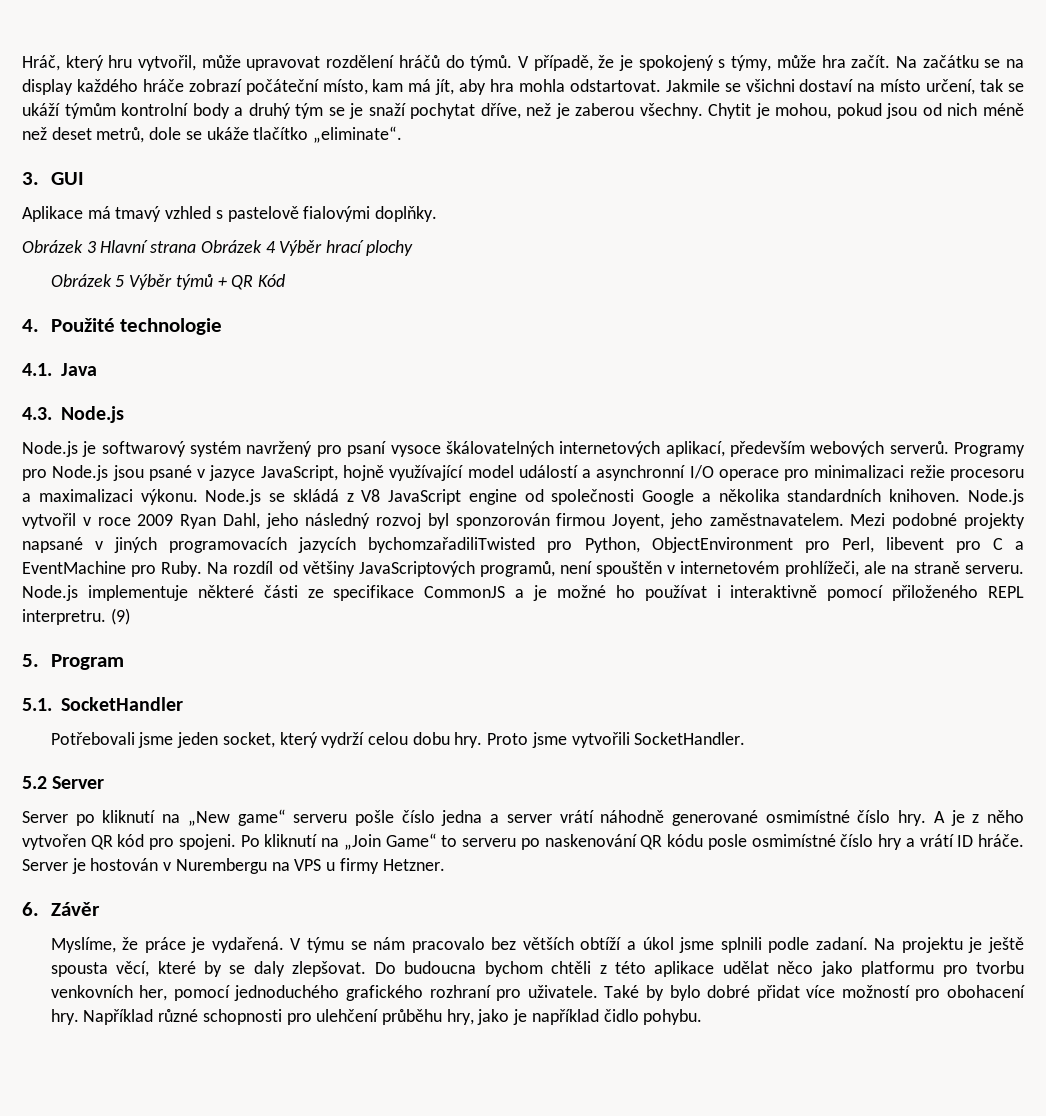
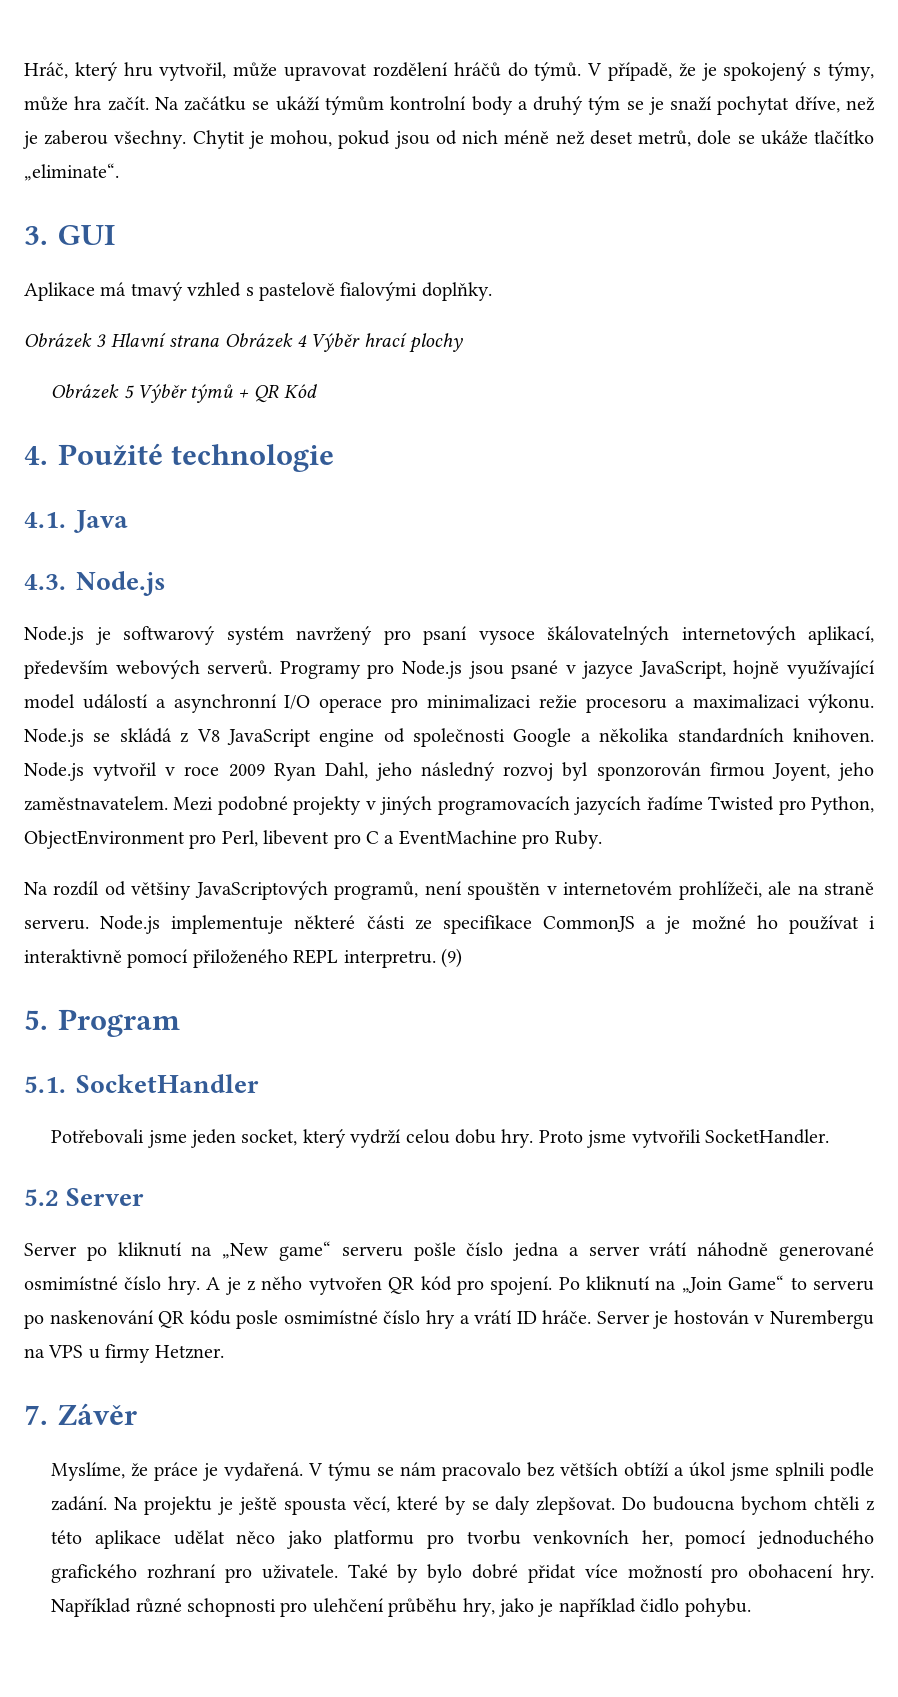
- Na začátku se na display každého hráče zobrazí počáteční místo, kam má jít, aby hra mohla odstartovat. Jakmile se všichni dostaví na místo určení, tak se ukáží týmům kontrolní body a druhý tým se je snaží pochytat dříve, než je zaberou všechny.
+ Na začátku se ukáží týmům kontrolní body a druhý tým se je snaží pochytat dříve, než je zaberou všechny.
- Mezi podobné projekty napsané v jiných programovacích jazycích bychomzařadiliTwisted pro Python, ObjectEnvironment pro Perl, libevent pro C a EventMachine pro Ruby. Na rozdíl od většiny JavaScriptových programů, není spouštěn v internetovém prohlížeči, ale na straně serveru.
+ Mezi podobné projekty v jiných programovacích jazycích řadíme Twisted pro Python, ObjectEnvironment pro Perl, libevent pro C a EventMachine pro Ruby.
+ Na rozdíl od většiny JavaScriptových programů, není spouštěn v internetovém prohlížeči, ale na straně serveru.
- A je z něho vytvořen QR kód pro spojeni.
+ A je z něho vytvořen QR kód pro spojení.
- 6. Závěr
+ 7. Závěr
- V týmu se nám pracovalo bez větších obtíží a úkol jsme splnili podle zadaní.
+ V týmu se nám pracovalo bez větších obtíží a úkol jsme splnili podle zadání.

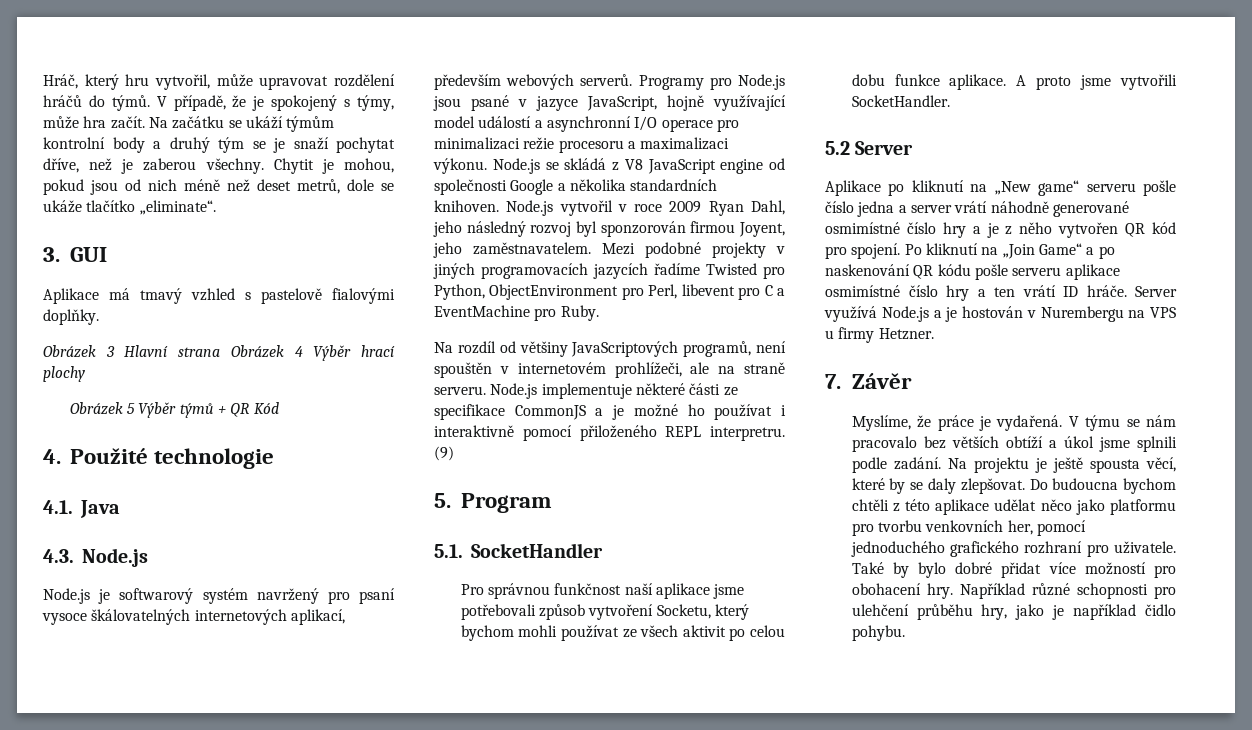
- Potřebovali jsme jeden socket, který vydrží celou dobu hry. Proto jsme vytvořili SocketHandler.
+ Pro správnou funkčnost naší aplikace jsme potřebovali způsob vytvoření Socketu, který bychom mohli používat ze všech aktivit po celou dobu funkce aplikace. A proto jsme vytvořili SocketHandler.
- Server po kliknutí na „New game“ serveru pošle číslo jedna a server vrátí náhodně generované osmimístné číslo hry. A je z něho vytvořen QR kód pro spojení.
+ Aplikace po kliknutí na „New game“ serveru pošle číslo jedna a server vrátí náhodně generované osmimístné číslo hry a je z něho vytvořen QR kód pro spojení.
- Po kliknutí na „Join Game“ to serveru po naskenování QR kódu posle osmimístné číslo hry a vrátí ID hráče.
+ Po kliknutí na „Join Game“ a po naskenování QR kódu pošle serveru aplikace osmimístné číslo hry a ten vrátí ID hráče.
- Server je hostován v Nurembergu na VPS u firmy Hetzner.
+ Server využívá Node.js a je hostován v Nurembergu na VPS u firmy Hetzner.

